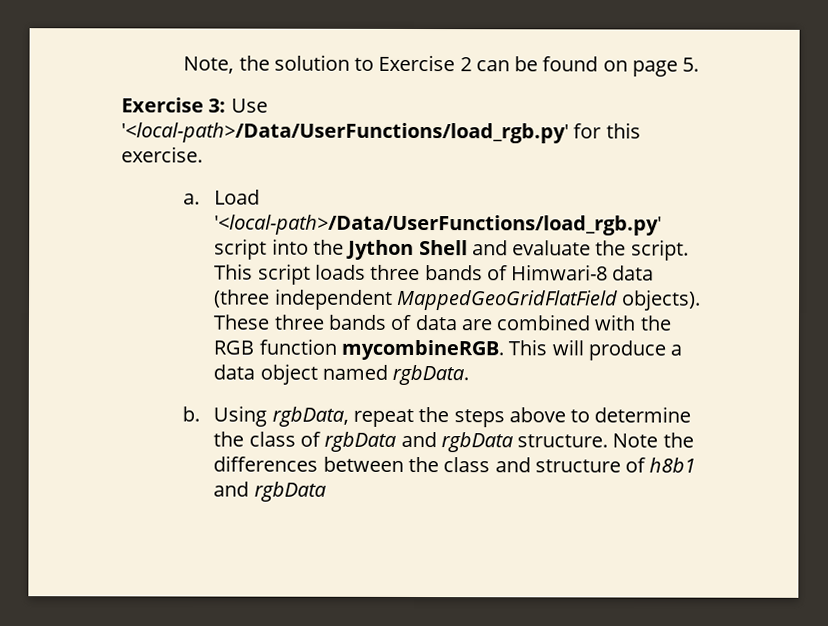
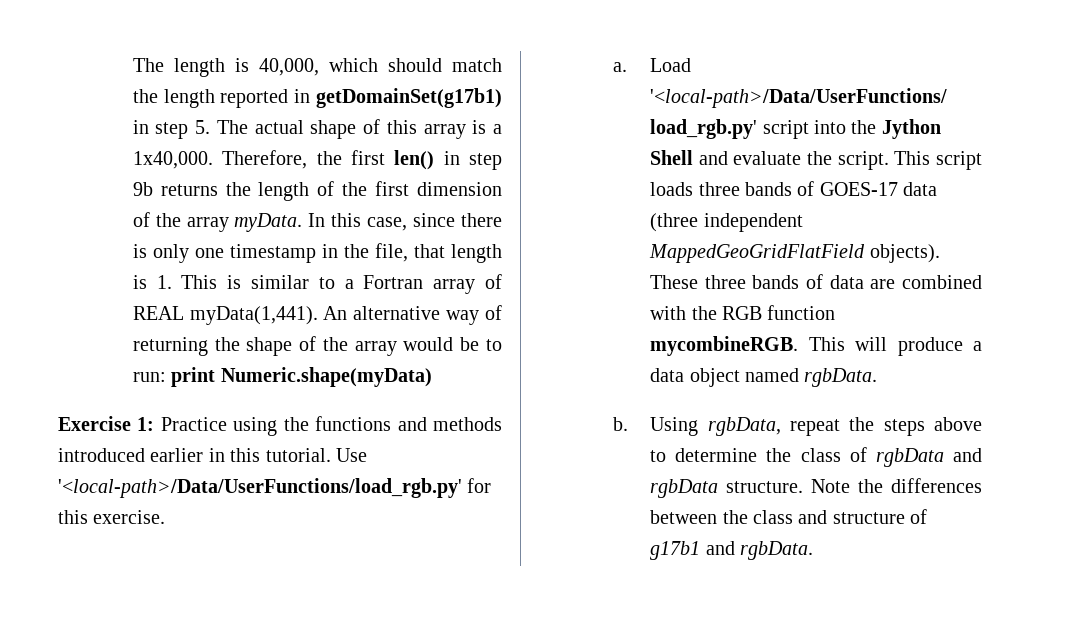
- Note, the solution to Exercise 2 can be found on page 5.
- Exercise 3: Use '<local-path>/Data/UserFunctions/load_rgb.py' for this exercise.
+ The length is 40,000, which should match the length reported in getDomainSet(g17b1) in step 5. The actual shape of this array is a 1x40,000. Therefore, the first len() in step 9b returns the length of the first dimension of the array myData. In this case, since there is only one timestamp in the file, that length is 1. This is similar to a Fortran array of REAL myData(1,441). An alternative way of returning the shape of the array would be to run: print Numeric.shape(myData)
+ Exercise 1: Practice using the functions and methods introduced earlier in this tutorial. Use '<local-path>/Data/UserFunctions/load_rgb.py' for this exercise.
- This script loads three bands of Himwari-8 data (three independent MappedGeoGridFlatField objects).
+ This script loads three bands of GOES-17 data (three independent MappedGeoGridFlatField objects).
- Note the differences between the class and structure of h8b1 and rgbData
+ Note the differences between the class and structure of g17b1 and rgbData.

